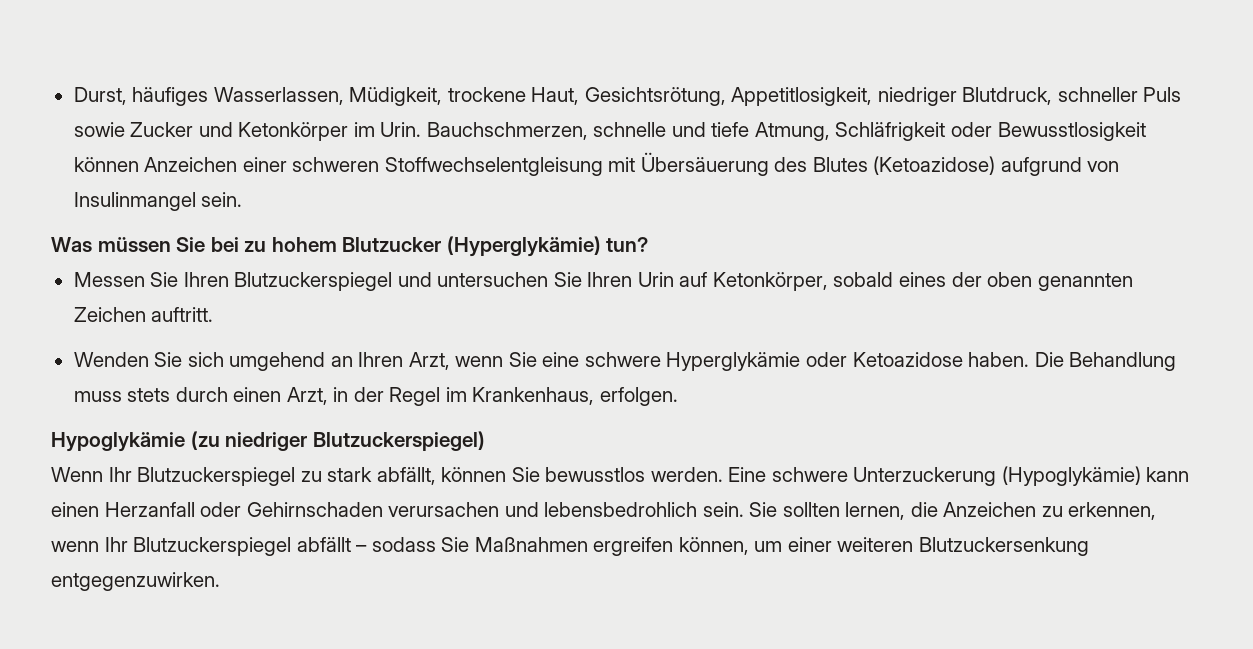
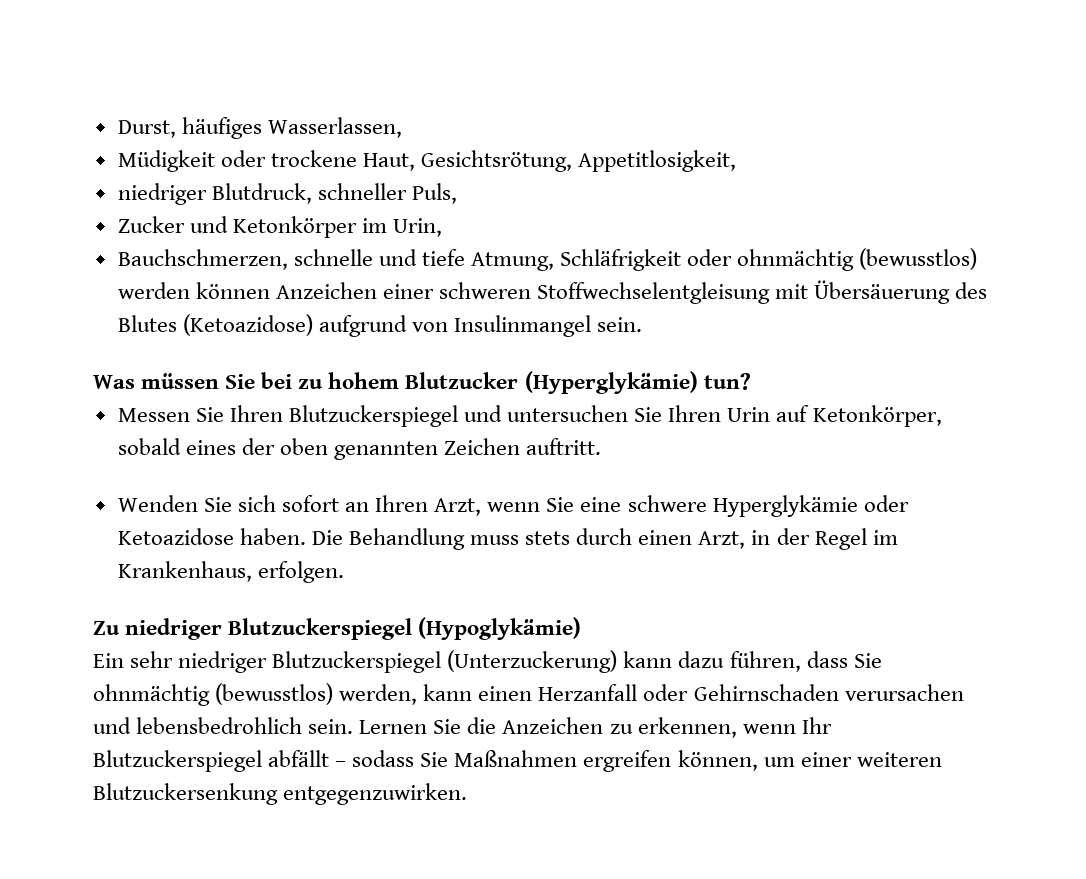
- Durst, häufiges Wasserlassen, Müdigkeit, trockene Haut, Gesichtsrötung, Appetitlosigkeit, niedriger Blutdruck, schneller Puls sowie Zucker und Ketonkörper im Urin. Bauchschmerzen, schnelle und tiefe Atmung, Schläfrigkeit oder Bewusstlosigkeit können Anzeichen einer schweren Stoffwechselentgleisung mit Übersäuerung des Blutes (Ketoazidose) aufgrund von Insulinmangel sein.
+ Durst, häufiges Wasserlassen,
+ Müdigkeit oder trockene Haut, Gesichtsrötung, Appetitlosigkeit,
+ niedriger Blutdruck, schneller Puls,
+ Zucker und Ketonkörper im Urin,
+ Bauchschmerzen, schnelle und tiefe Atmung, Schläfrigkeit oder ohnmächtig (bewusstlos) werden können Anzeichen einer schweren Stoffwechselentgleisung mit Übersäuerung des Blutes (Ketoazidose) aufgrund von Insulinmangel sein.
- Wenden Sie sich umgehend an Ihren Arzt, wenn Sie eine schwere Hyperglykämie oder Ketoazidose haben.
+ Wenden Sie sich sofort an Ihren Arzt, wenn Sie eine schwere Hyperglykämie oder Ketoazidose haben.
- Hypoglykämie (zu niedriger Blutzuckerspiegel)
- Wenn Ihr Blutzuckerspiegel zu stark abfällt, können Sie bewusstlos werden. Eine schwere Unterzuckerung (Hypoglykämie) kann einen Herzanfall oder Gehirnschaden verursachen und lebensbedrohlich sein.
+ Zu niedriger Blutzuckerspiegel (Hypoglykämie)
+ Ein sehr niedriger Blutzuckerspiegel (Unterzuckerung) kann dazu führen, dass Sie ohnmächtig (bewusstlos) werden, kann einen Herzanfall oder Gehirnschaden verursachen und lebensbedrohlich sein.
- Sie sollten lernen, die Anzeichen zu erkennen, wenn Ihr Blutzuckerspiegel abfällt – sodass Sie Maßnahmen ergreifen können, um einer weiteren Blutzuckersenkung entgegenzuwirken.
+ Lernen Sie die Anzeichen zu erkennen, wenn Ihr Blutzuckerspiegel abfällt – sodass Sie Maßnahmen ergreifen können, um einer weiteren Blutzuckersenkung entgegenzuwirken.

